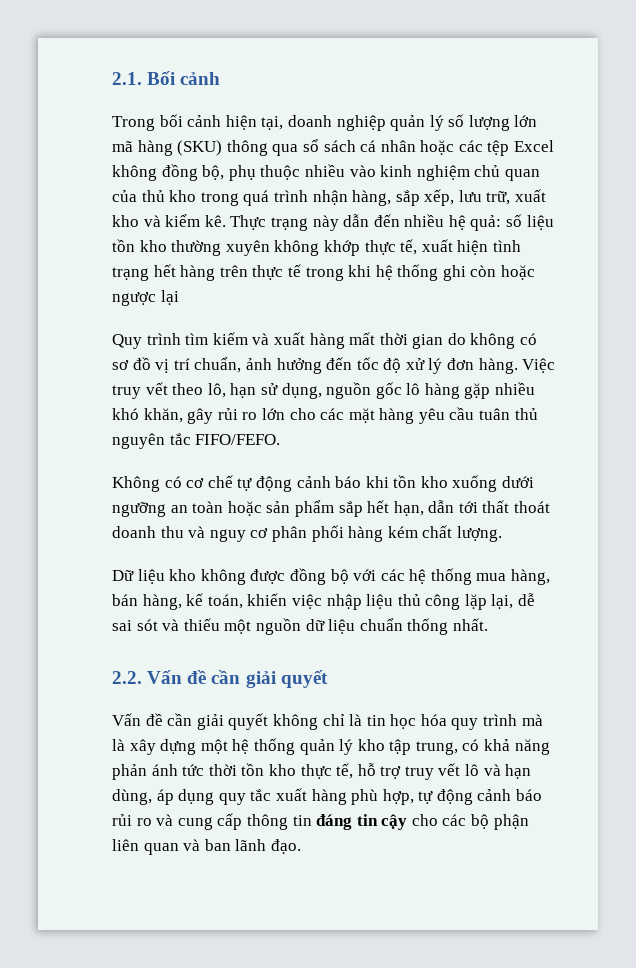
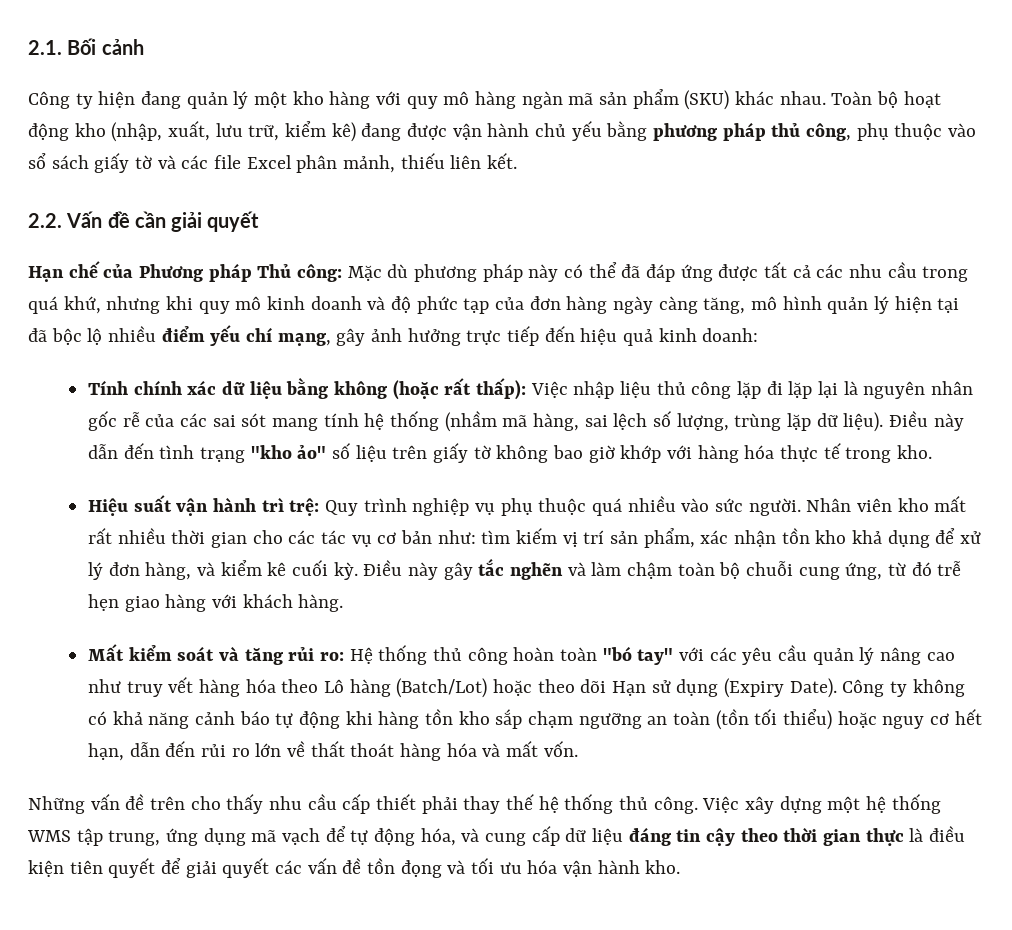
- Trong bối cảnh hiện tại, doanh nghiệp quản lý số lượng lớn mã hàng (SKU) thông qua sổ sách cá nhân hoặc các tệp Excel không đồng bộ, phụ thuộc nhiều vào kinh nghiệm chủ quan của thủ kho trong quá trình nhận hàng, sắp xếp, lưu trữ, xuất kho và kiểm kê. Thực trạng này dẫn đến nhiều hệ quả: số liệu tồn kho thường xuyên không khớp thực tế, xuất hiện tình trạng hết hàng trên thực tế trong khi hệ thống ghi còn hoặc ngược lại
- Quy trình tìm kiếm và xuất hàng mất thời gian do không có sơ đồ vị trí chuẩn, ảnh hưởng đến tốc độ xử lý đơn hàng. Việc truy vết theo lô, hạn sử dụng, nguồn gốc lô hàng gặp nhiều khó khăn, gây rủi ro lớn cho các mặt hàng yêu cầu tuân thủ nguyên tắc FIFO/FEFO.
- Không có cơ chế tự động cảnh báo khi tồn kho xuống dưới ngưỡng an toàn hoặc sản phẩm sắp hết hạn, dẫn tới thất thoát doanh thu và nguy cơ phân phối hàng kém chất lượng.
- Dữ liệu kho không được đồng bộ với các hệ thống mua hàng, bán hàng, kế toán, khiến việc nhập liệu thủ công lặp lại, dễ sai sót và thiếu một nguồn dữ liệu chuẩn thống nhất.
+ Công ty hiện đang quản lý một kho hàng với quy mô hàng ngàn mã sản phẩm (SKU) khác nhau. Toàn bộ hoạt động kho (nhập, xuất, lưu trữ, kiểm kê) đang được vận hành chủ yếu bằng phương pháp thủ công, phụ thuộc vào sổ sách giấy tờ và các file Excel phân mảnh, thiếu liên kết.
- Vấn đề cần giải quyết không chỉ là tin học hóa quy trình mà là xây dựng một hệ thống quản lý kho tập trung, có khả năng phản ánh tức thời tồn kho thực tế, hỗ trợ truy vết lô và hạn dùng, áp dụng quy tắc xuất hàng phù hợp, tự động cảnh báo rủi ro và cung cấp thông tin đáng tin cậy cho các bộ phận liên quan và ban lãnh đạo.
+ Hạn chế của Phương pháp Thủ công: Mặc dù phương pháp này có thể đã đáp ứng được tất cả các nhu cầu trong quá khứ, nhưng khi quy mô kinh doanh và độ phức tạp của đơn hàng ngày càng tăng, mô hình quản lý hiện tại đã bộc lộ nhiều điểm yếu chí mạng, gây ảnh hưởng trực tiếp đến hiệu quả kinh doanh:
+ Tính chính xác dữ liệu bằng không (hoặc rất thấp): Việc nhập liệu thủ công lặp đi lặp lại là nguyên nhân gốc rễ của các sai sót mang tính hệ thống (nhầm mã hàng, sai lệch số lượng, trùng lặp dữ liệu). Điều này dẫn đến tình trạng "kho ảo" số liệu trên giấy tờ không bao giờ khớp với hàng hóa thực tế trong kho.
+ Hiệu suất vận hành trì trệ: Quy trình nghiệp vụ phụ thuộc quá nhiều vào sức người. Nhân viên kho mất rất nhiều thời gian cho các tác vụ cơ bản như: tìm kiếm vị trí sản phẩm, xác nhận tồn kho khả dụng để xử lý đơn hàng, và kiểm kê cuối kỳ. Điều này gây tắc nghẽn và làm chậm toàn bộ chuỗi cung ứng, từ đó trễ hẹn giao hàng với khách hàng.
+ Mất kiểm soát và tăng rủi ro: Hệ thống thủ công hoàn toàn "bó tay" với các yêu cầu quản lý nâng cao như truy vết hàng hóa theo Lô hàng (Batch/Lot) hoặc theo dõi Hạn sử dụng (Expiry Date). Công ty không có khả năng cảnh báo tự động khi hàng tồn kho sắp chạm ngưỡng an toàn (tồn tối thiểu) hoặc nguy cơ hết hạn, dẫn đến rủi ro lớn về thất thoát hàng hóa và mất vốn.
+ Những vấn đề trên cho thấy nhu cầu cấp thiết phải thay thế hệ thống thủ công. Việc xây dựng một hệ thống WMS tập trung, ứng dụng mã vạch để tự động hóa, và cung cấp dữ liệu đáng tin cậy theo thời gian thực là điều kiện tiên quyết để giải quyết các vấn đề tồn đọng và tối ưu hóa vận hành kho.

